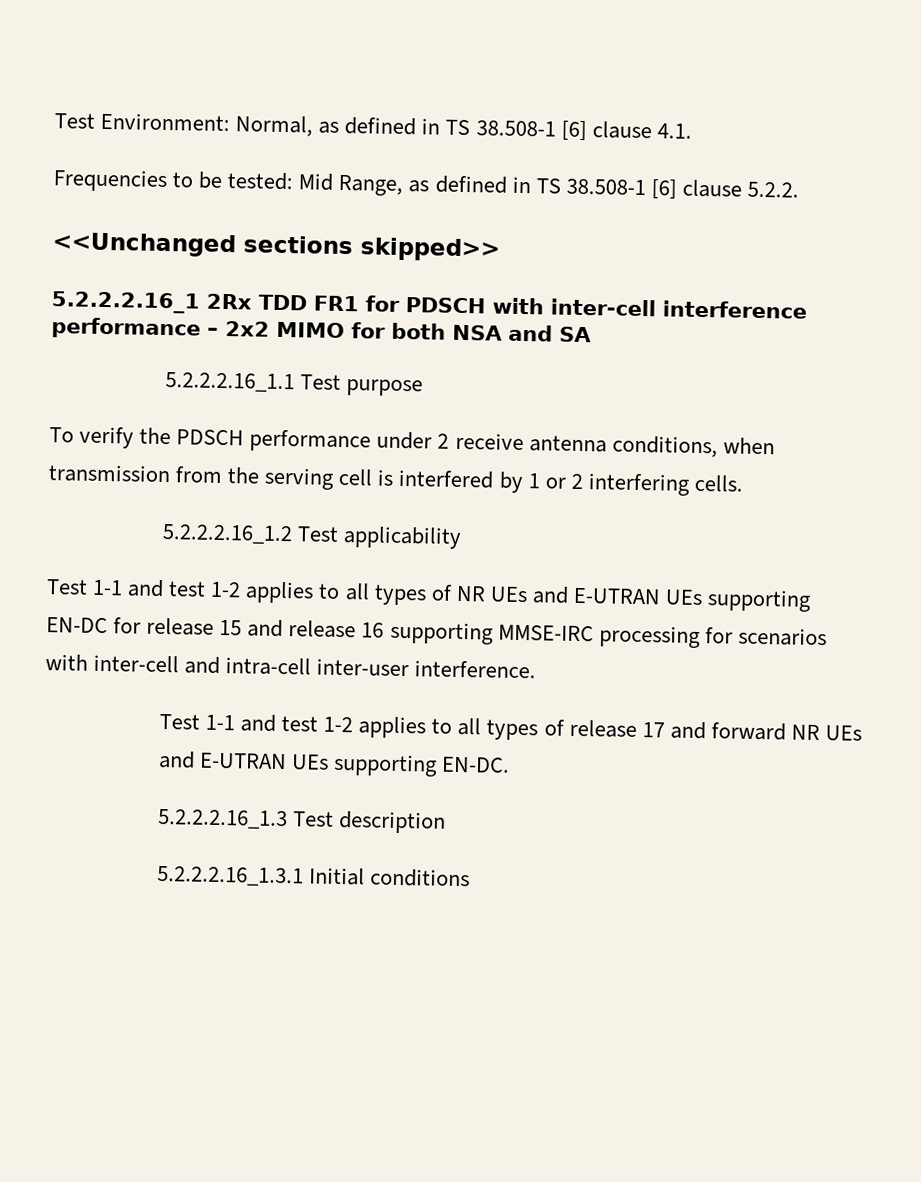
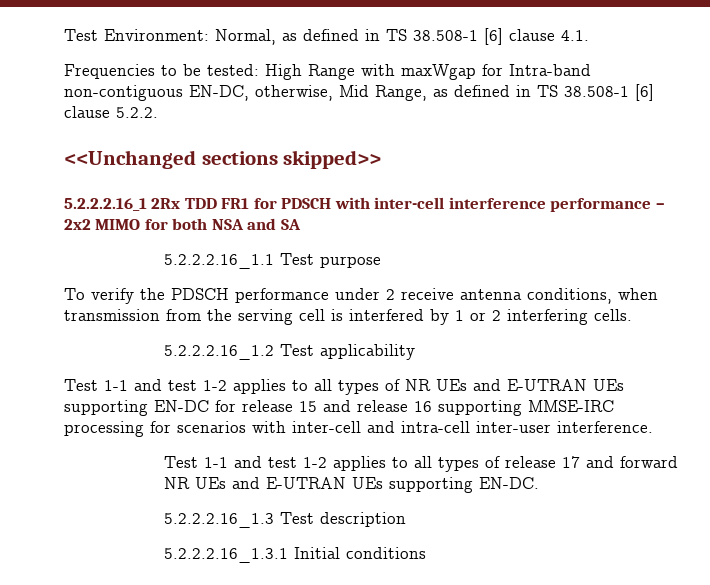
- Frequencies to be tested: Mid Range, as defined in TS 38.508-1 [6] clause 5.2.2.
+ Frequencies to be tested: High Range with maxWgap for Intra-band non-contiguous EN-DC, otherwise, Mid Range, as defined in TS 38.508-1 [6] clause 5.2.2.

